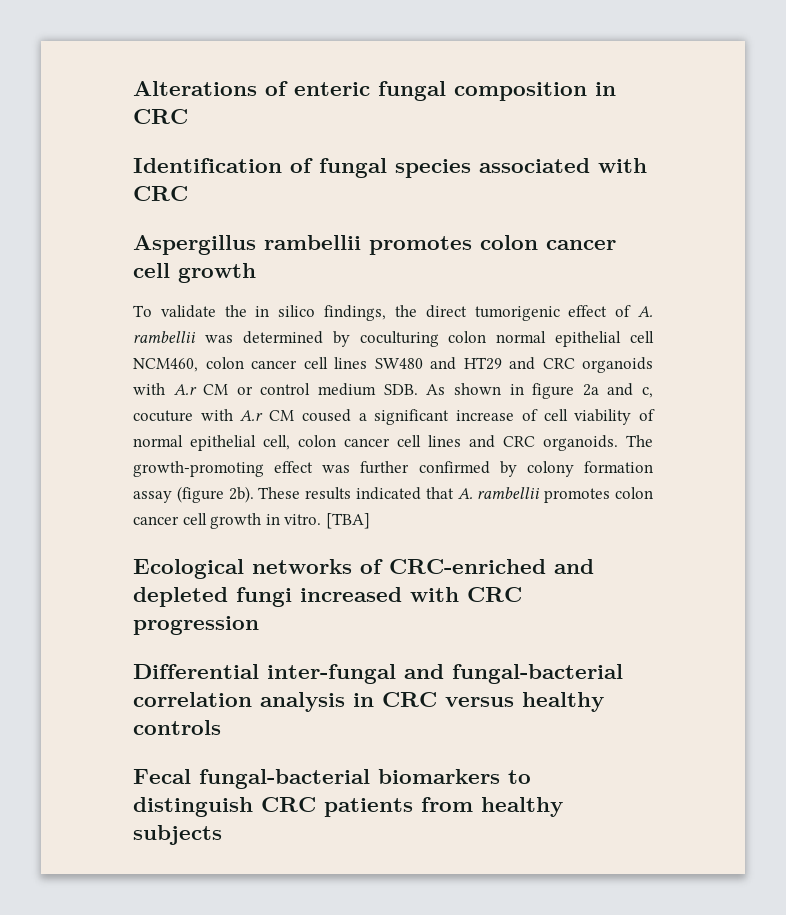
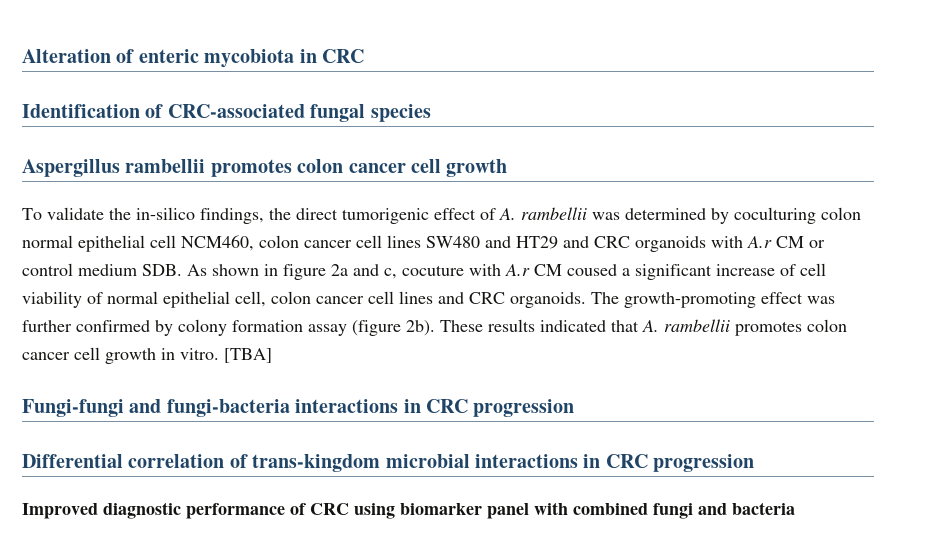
- Alterations of enteric fungal composition in CRC
+ Alteration of enteric mycobiota in CRC
- Identification of fungal species associated with CRC
+ Identification of CRC-associated fungal species
- To validate the in silico findings, the direct tumorigenic effect of A. rambellii was determined by coculturing colon normal epithelial cell NCM460, colon cancer cell lines SW480 and HT29 and CRC organoids with A.r CM or control medium SDB. As shown in figure 2a and c, cocuture with A.r CM coused a significant increase of cell viability of normal epithelial cell, colon cancer cell lines and CRC organoids.
+ To validate the in-silico findings, the direct tumorigenic effect of A. rambellii was determined by coculturing colon normal epithelial cell NCM460, colon cancer cell lines SW480 and HT29 and CRC organoids with A.r CM or control medium SDB. As shown in figure 2a and c, cocuture with A.r CM coused a significant increase of cell viability of normal epithelial cell, colon cancer cell lines and CRC organoids.
- Ecological networks of CRC-enriched and depleted fungi increased with CRC progression
- Differential inter-fungal and fungal-bacterial correlation analysis in CRC versus healthy controls
- Fecal fungal-bacterial biomarkers to distinguish CRC patients from healthy subjects
+ Fungi-fungi and fungi-bacteria interactions in CRC progression
+ Differential correlation of trans-kingdom microbial interactions in CRC progression
+ Improved diagnostic performance of CRC using biomarker panel with combined fungi and bacteria

